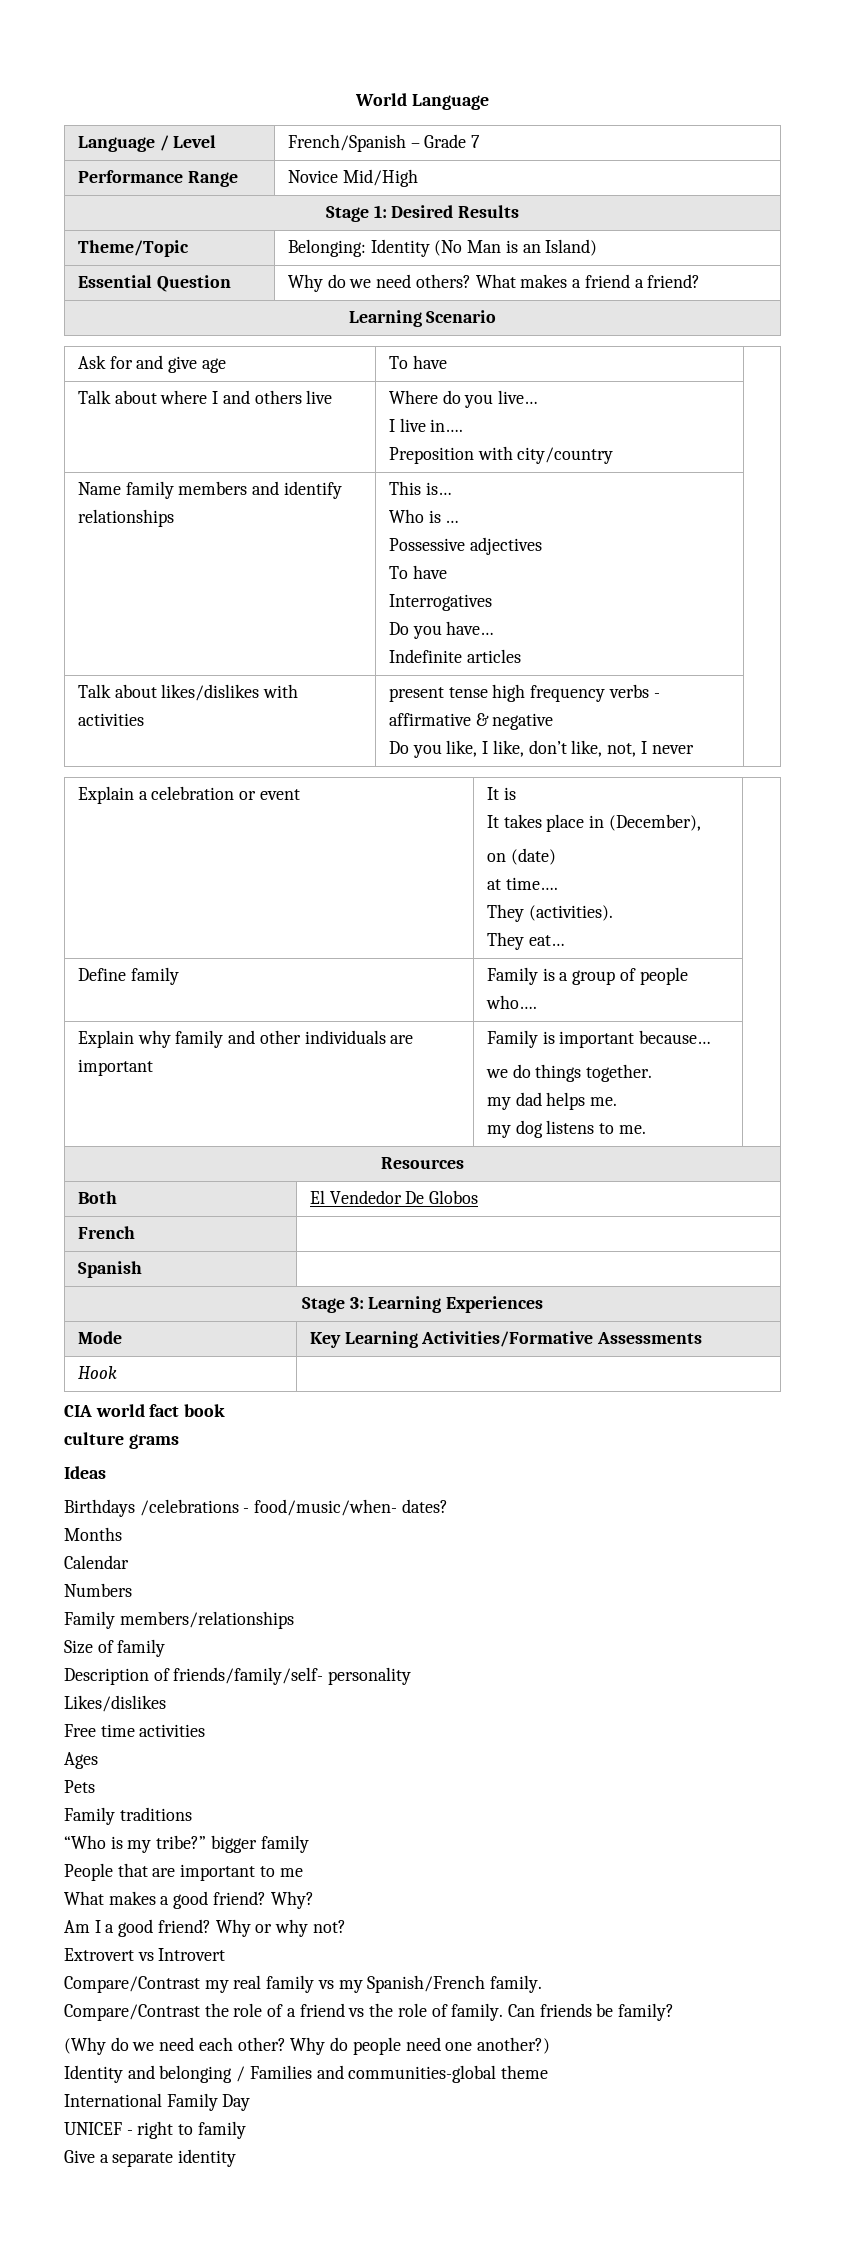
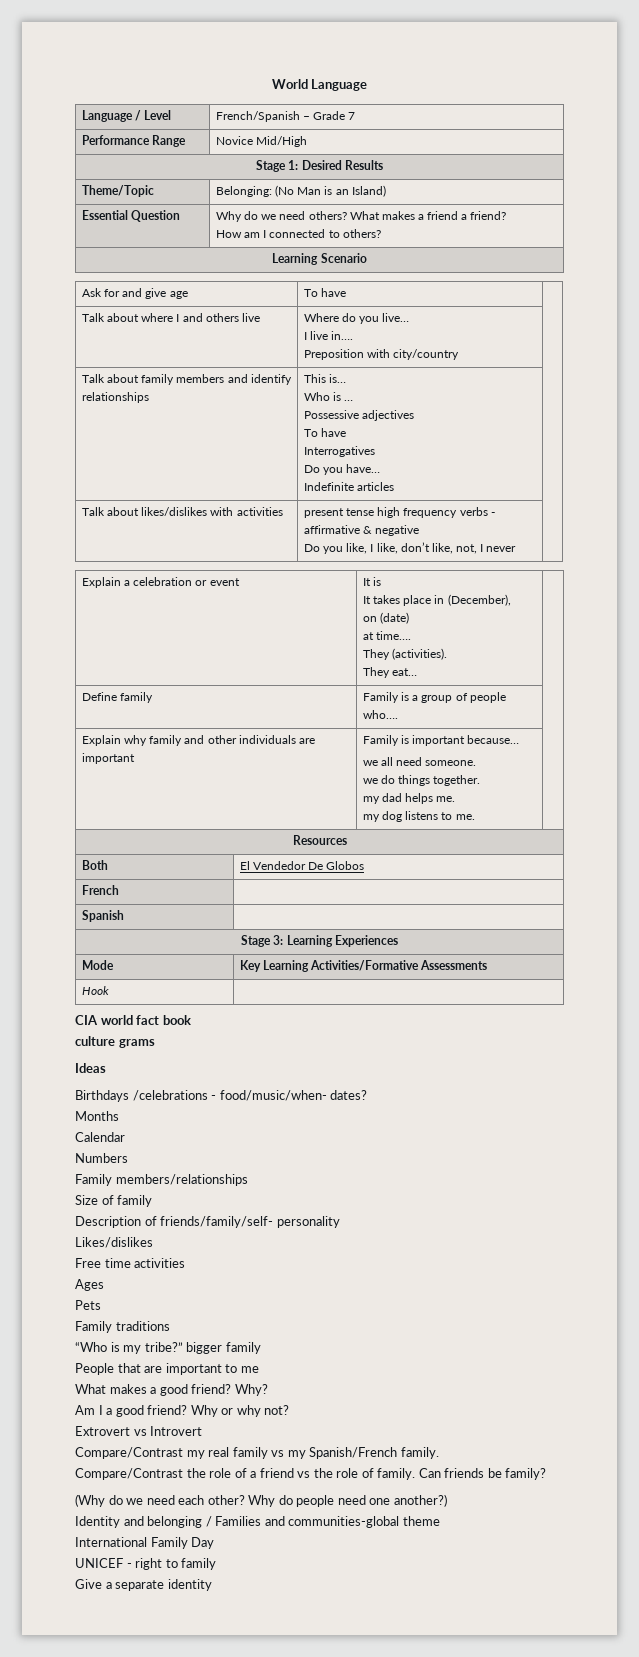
- Theme/Topic | Belonging: Identity (No Man is an Island)
+ Theme/Topic | Belonging: (No Man is an Island)
  Essential Question | Why do we need others? What makes a friend a friend?
+ How am I connected to others?
- Name family members and identify relationships | This is…
+ Talk about family members and identify relationships | This is…
  Explain why family and other individuals are important | Family is important because…
+ we all need someone.

